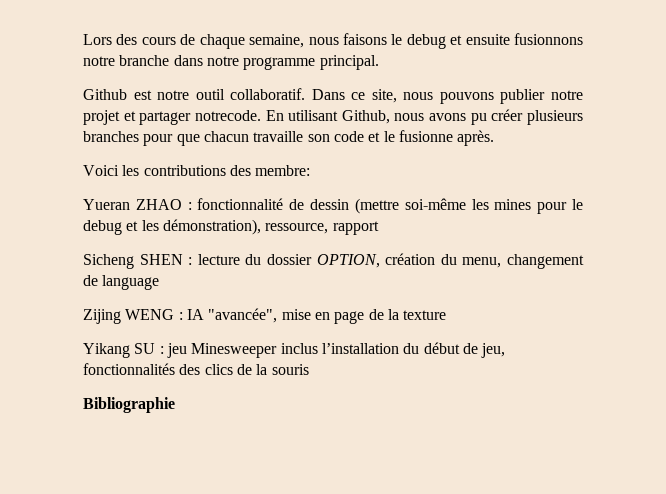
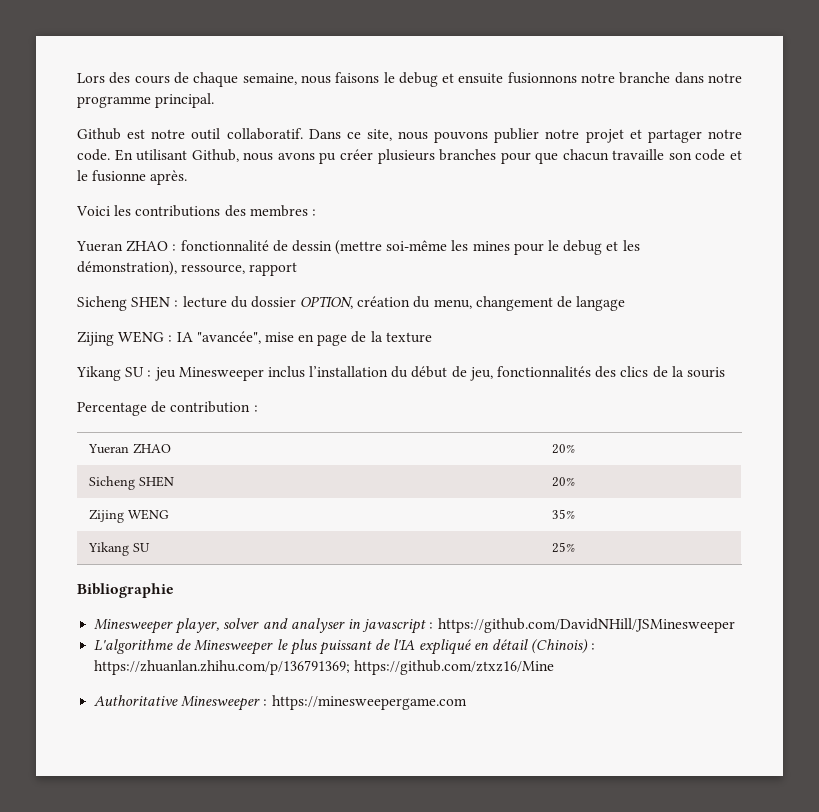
- Dans ce site, nous pouvons publier notre projet et partager notrecode.
+ Dans ce site, nous pouvons publier notre projet et partager notre code.
- Voici les contributions des membre:
+ Voici les contributions des membres :
- Sicheng SHEN : lecture du dossier OPTION, création du menu, changement de language
+ Sicheng SHEN : lecture du dossier OPTION, création du menu, changement de langage
+ Percentage de contribution :
+ Yueran ZHAO | 20%
+ Sicheng SHEN | 20%
+ Zijing WENG | 35%
+ Yikang SU | 25%
  Bibliographie
+ Minesweeper player, solver and analyser in javascript : https://github.com/DavidNHill/JSMinesweeper
+ L'algorithme de Minesweeper le plus puissant de l'IA expliqué en détail (Chinois) : https://zhuanlan.zhihu.com/p/136791369; https://github.com/ztxz16/Mine
+ Authoritative Minesweeper : https://minesweepergame.com

